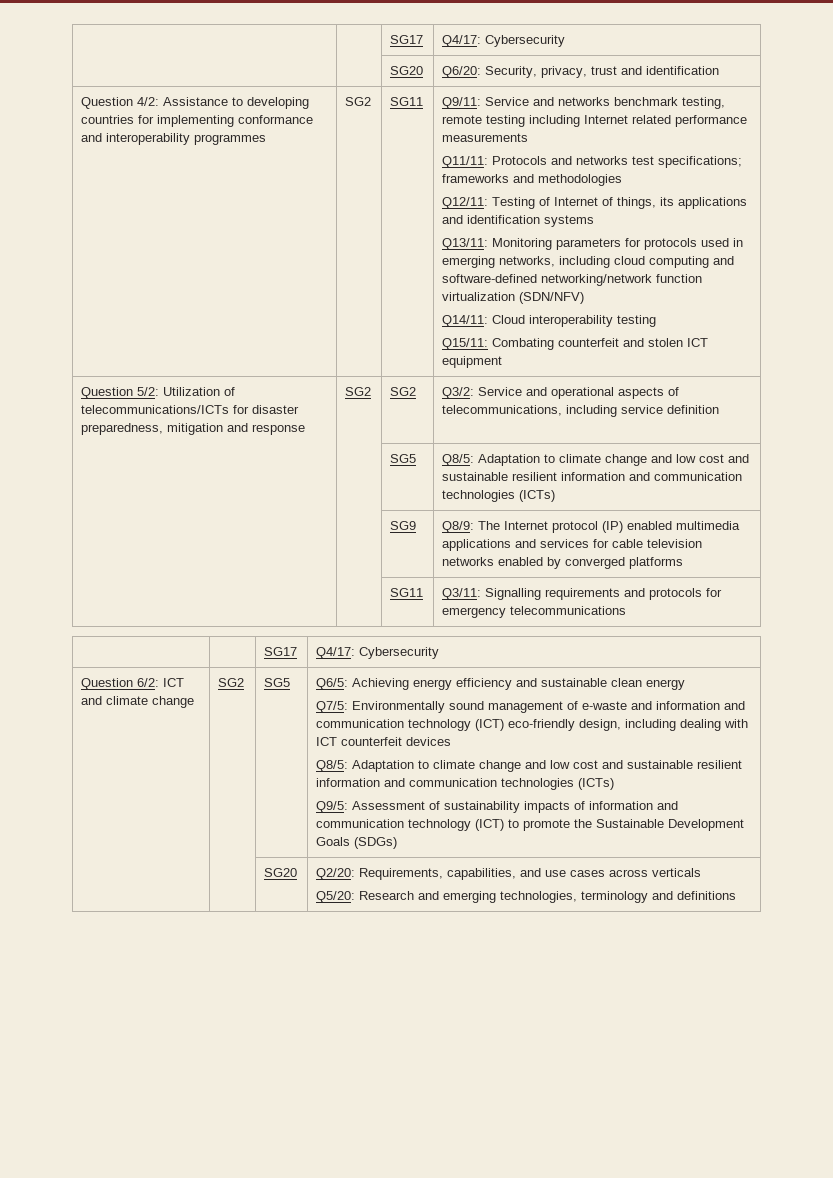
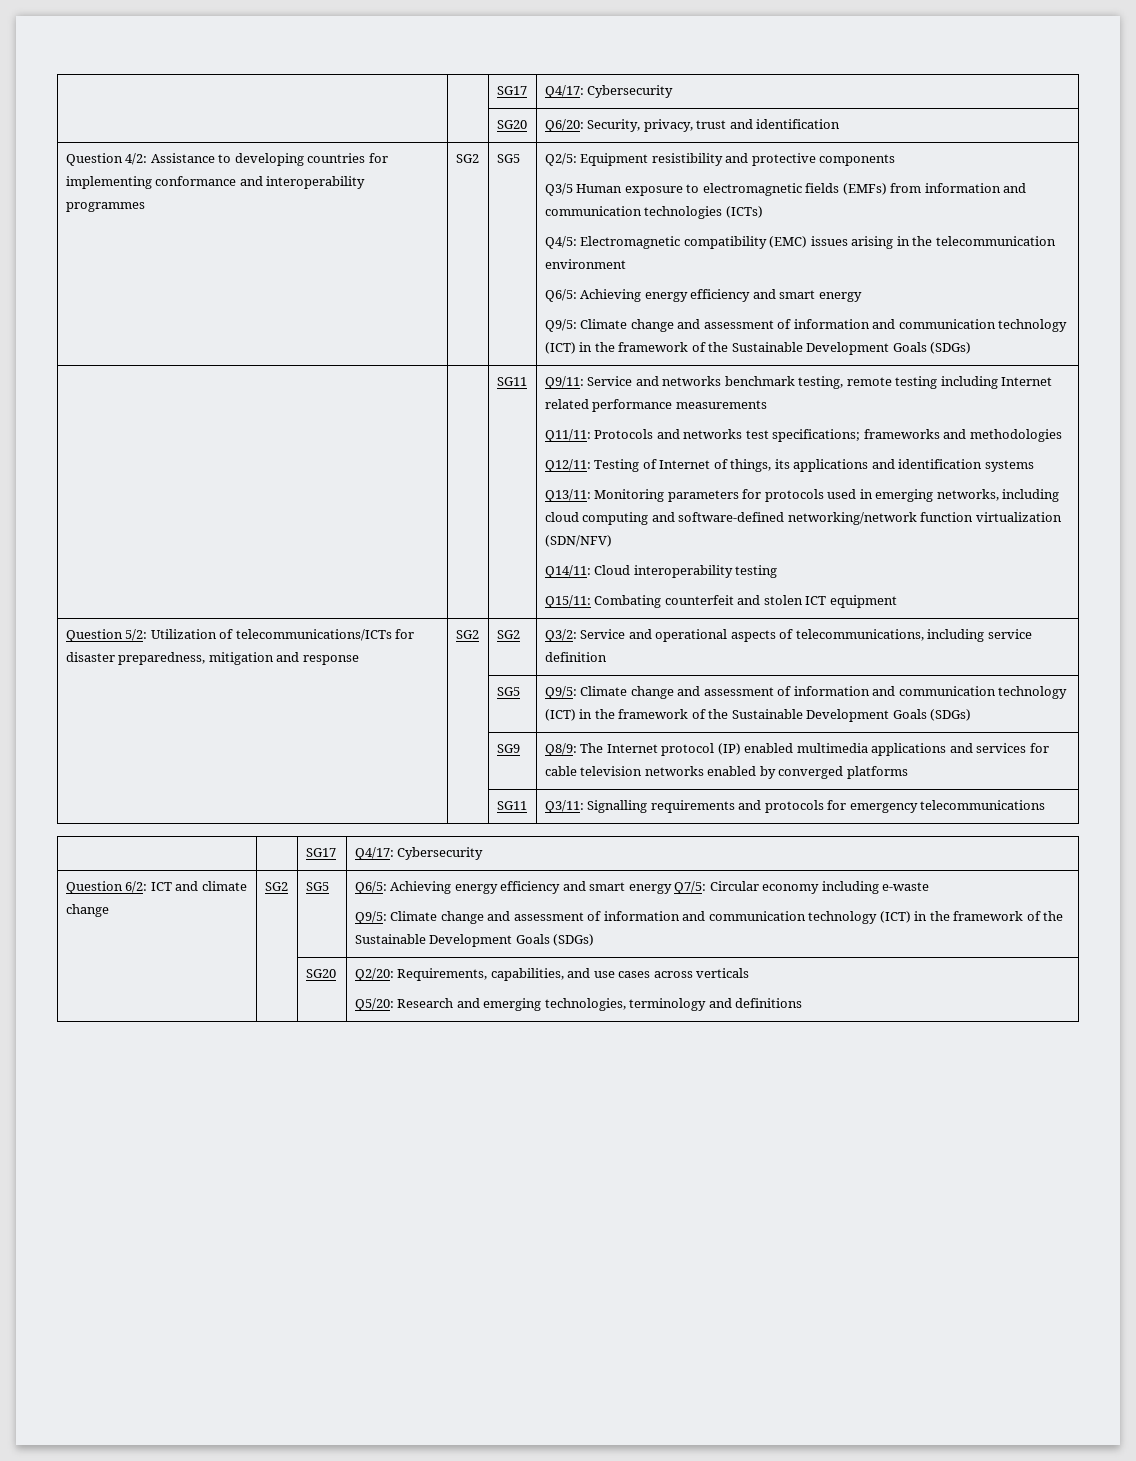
+ SG5 | Q2/5: Equipment resistibility and protective components
+ Q3/5 Human exposure to electromagnetic fields (EMFs) from information and communication technologies (ICTs)
+ Q4/5: Electromagnetic compatibility (EMC) issues arising in the telecommunication environment
+ Q6/5: Achieving energy efficiency and smart energy
+ Q9/5: Climate change and assessment of information and communication technology (ICT) in the framework of the Sustainable Development Goals (SDGs)
- | | SG5 | Q8/5: Adaptation to climate change and low cost and sustainable resilient information and communication technologies (ICTs)
+ | | SG5 | Q9/5: Climate change and assessment of information and communication technology (ICT) in the framework of the Sustainable Development Goals (SDGs)
- Q6/5: Achieving energy efficiency and sustainable clean energy
- Q7/5: Environmentally sound management of e-waste and information and communication technology (ICT) eco-friendly design, including dealing with ICT counterfeit devices
- Q8/5: Adaptation to climate change and low cost and sustainable resilient information and communication technologies (ICTs)
- Q9/5: Assessment of sustainability impacts of information and communication technology (ICT) to promote the Sustainable Development Goals (SDGs)
+ Q6/5: Achieving energy efficiency and smart energy Q7/5: Circular economy including e-waste
+ Q9/5: Climate change and assessment of information and communication technology (ICT) in the framework of the Sustainable Development Goals (SDGs)

